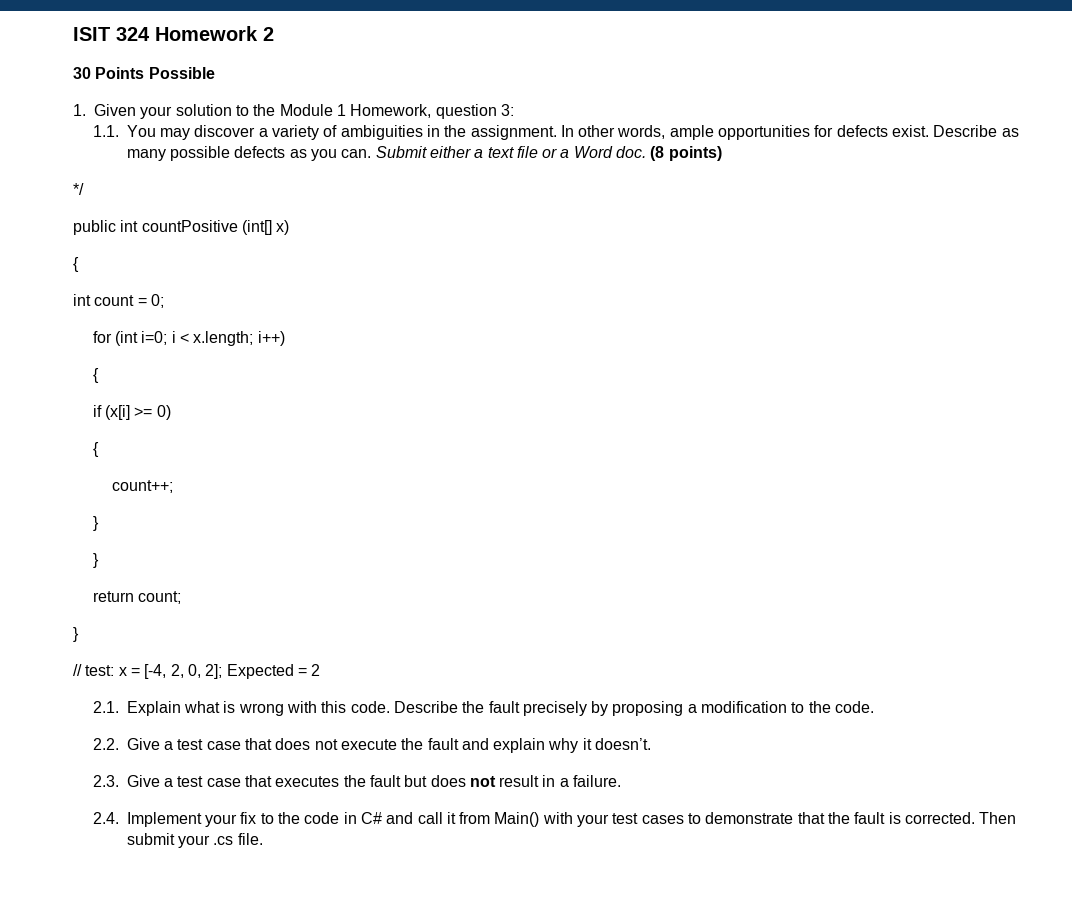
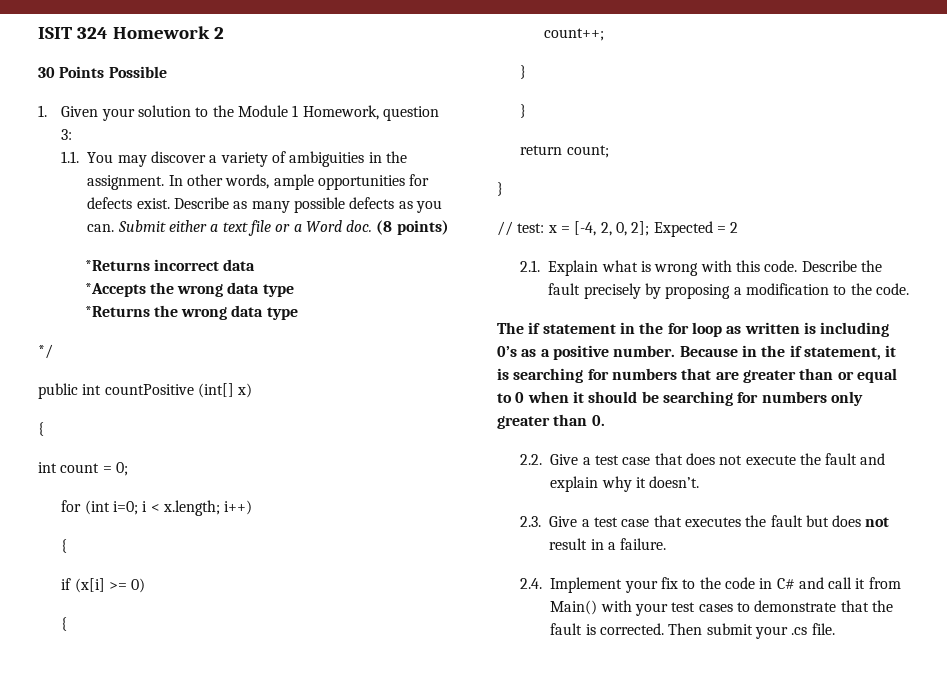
+ *Returns incorrect data
+ *Accepts the wrong data type
+ *Returns the wrong data type
+ The if statement in the for loop as written is including 0’s as a positive number. Because in the if statement, it is searching for numbers that are greater than or equal to 0 when it should be searching for numbers only greater than 0.

